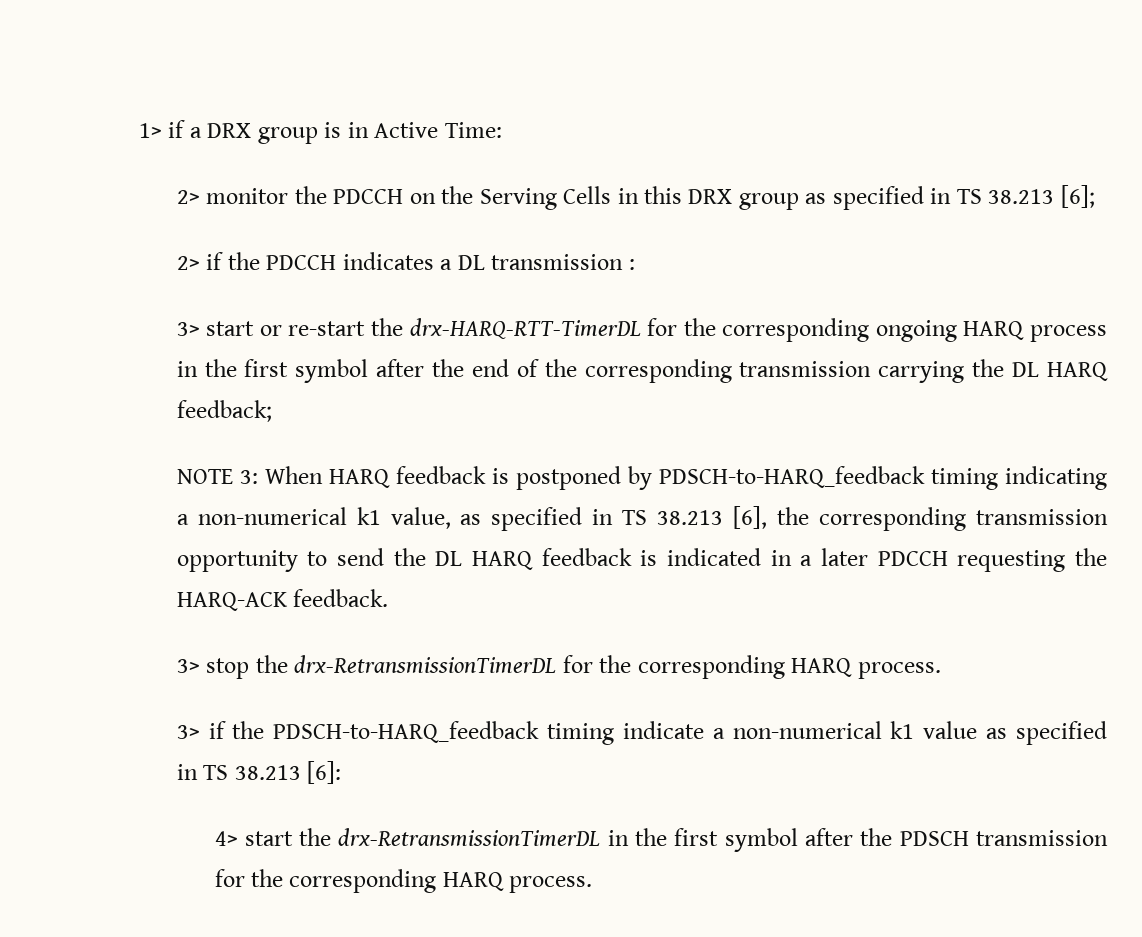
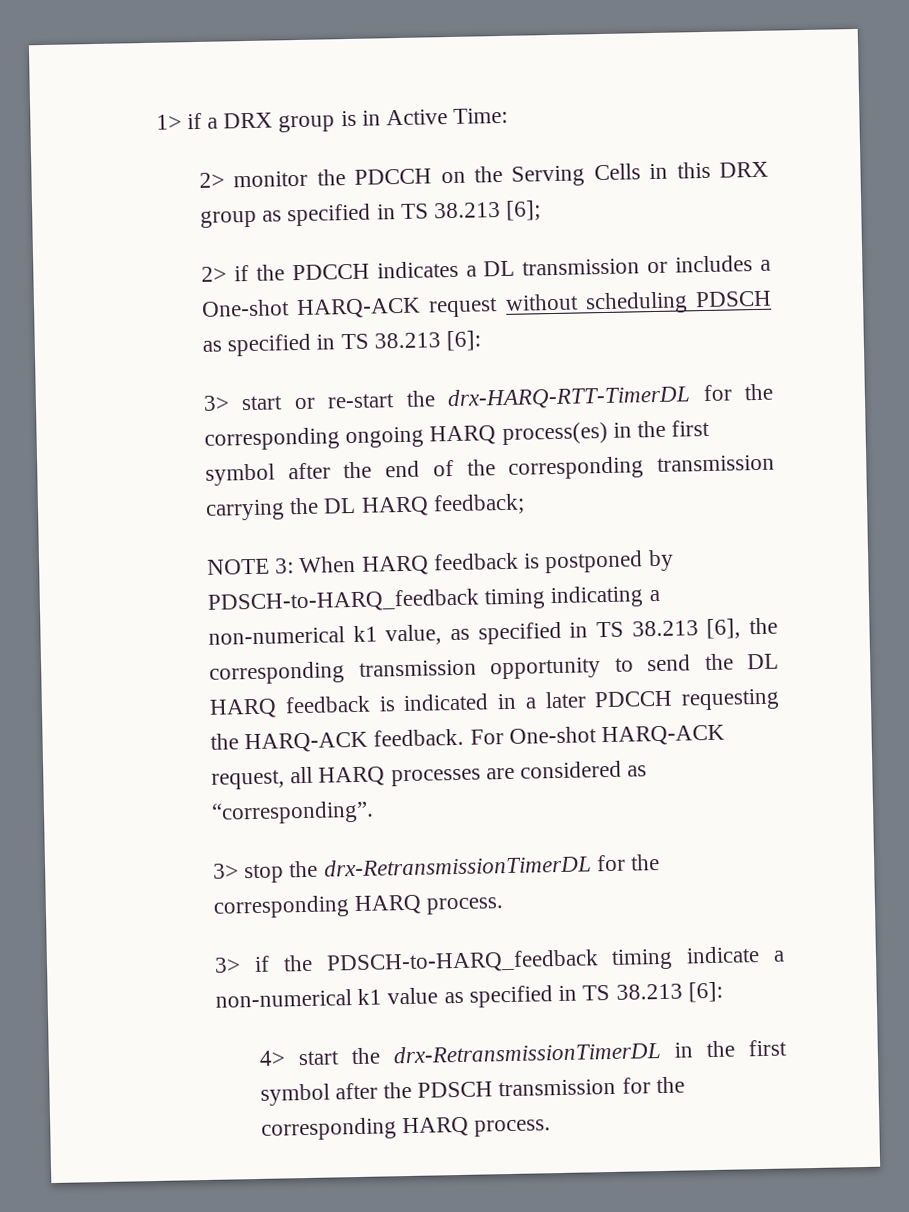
- 2> if the PDCCH indicates a DL transmission :
+ 2> if the PDCCH indicates a DL transmission or includes a One-shot HARQ-ACK request without scheduling PDSCH as specified in TS 38.213 [6]:
- 3> start or re-start the drx-HARQ-RTT-TimerDL for the corresponding ongoing HARQ process in the first symbol after the end of the corresponding transmission carrying the DL HARQ feedback;
+ 3> start or re-start the drx-HARQ-RTT-TimerDL for the corresponding ongoing HARQ process(es) in the first symbol after the end of the corresponding transmission carrying the DL HARQ feedback;
+ For One-shot HARQ-ACK request, all HARQ processes are considered as “corresponding”.

